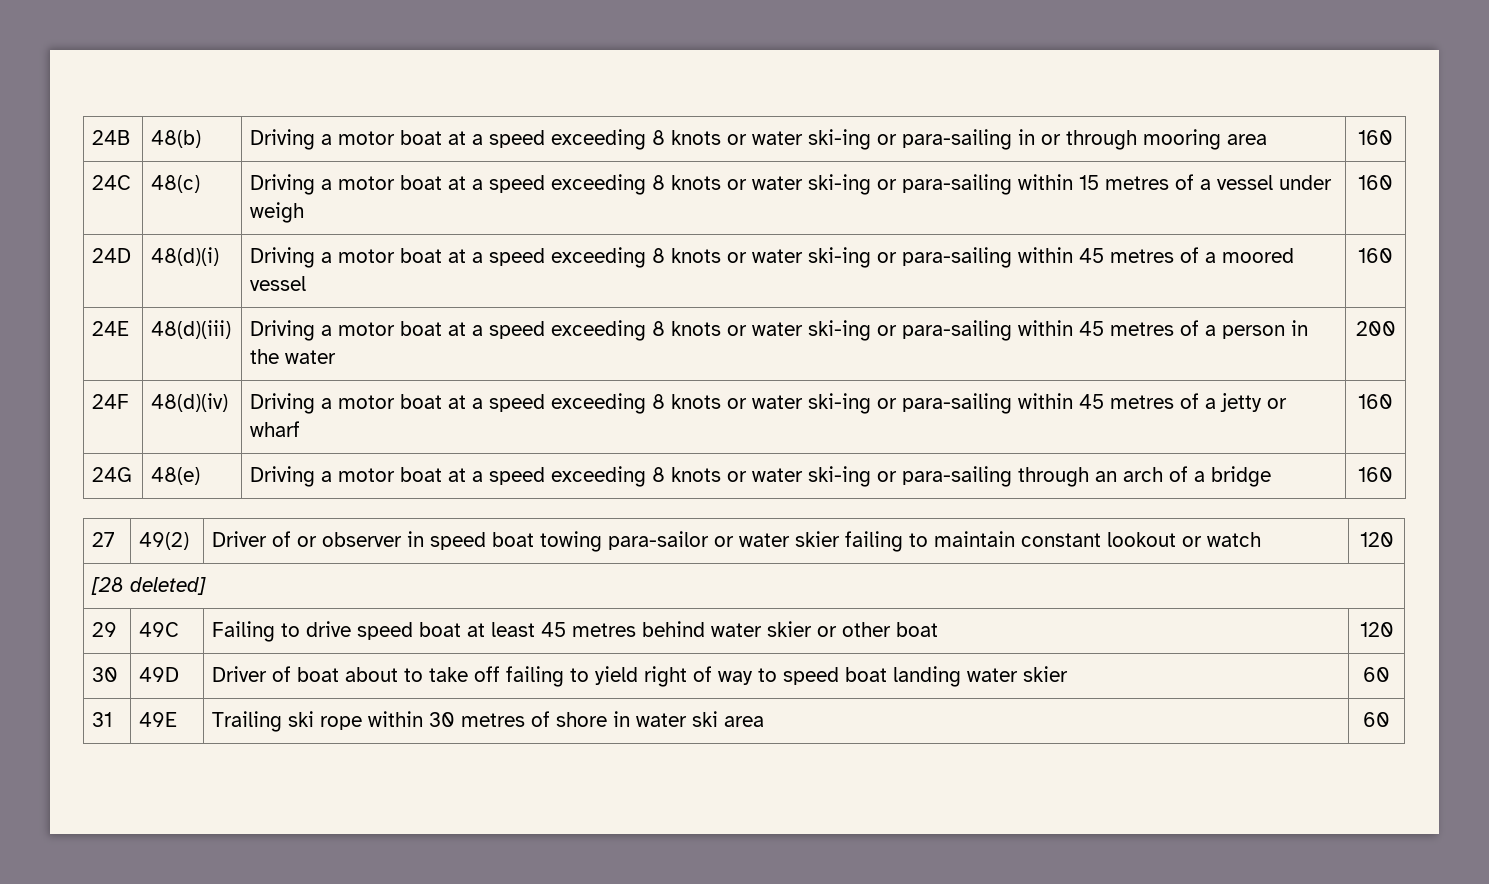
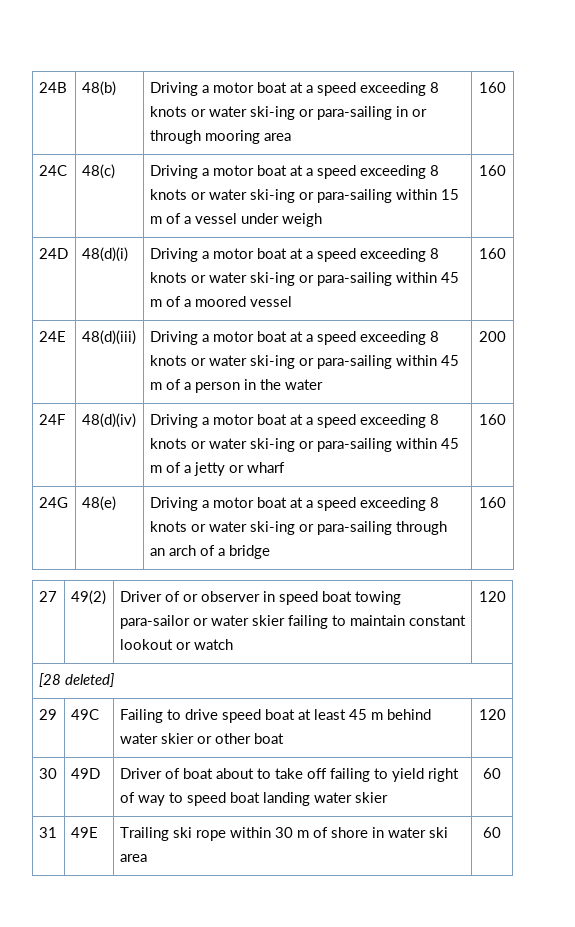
- 24C | 48(c) | Driving a motor boat at a speed exceeding 8 knots or water ski-ing or para-sailing within 15 metres of a vessel under weigh | 160
+ 24C | 48(c) | Driving a motor boat at a speed exceeding 8 knots or water ski-ing or para-sailing within 15 m of a vessel under weigh | 160
- 24D | 48(d)(i) | Driving a motor boat at a speed exceeding 8 knots or water ski-ing or para-sailing within 45 metres of a moored vessel | 160
+ 24D | 48(d)(i) | Driving a motor boat at a speed exceeding 8 knots or water ski-ing or para-sailing within 45 m of a moored vessel | 160
- 24E | 48(d)(iii) | Driving a motor boat at a speed exceeding 8 knots or water ski-ing or para-sailing within 45 metres of a person in the water | 200
+ 24E | 48(d)(iii) | Driving a motor boat at a speed exceeding 8 knots or water ski-ing or para-sailing within 45 m of a person in the water | 200
- 24F | 48(d)(iv) | Driving a motor boat at a speed exceeding 8 knots or water ski-ing or para-sailing within 45 metres of a jetty or wharf | 160
+ 24F | 48(d)(iv) | Driving a motor boat at a speed exceeding 8 knots or water ski-ing or para-sailing within 45 m of a jetty or wharf | 160
- 29 | 49C | Failing to drive speed boat at least 45 metres behind water skier or other boat | 120
+ 29 | 49C | Failing to drive speed boat at least 45 m behind water skier or other boat | 120
- 31 | 49E | Trailing ski rope within 30 metres of shore in water ski area | 60
+ 31 | 49E | Trailing ski rope within 30 m of shore in water ski area | 60

